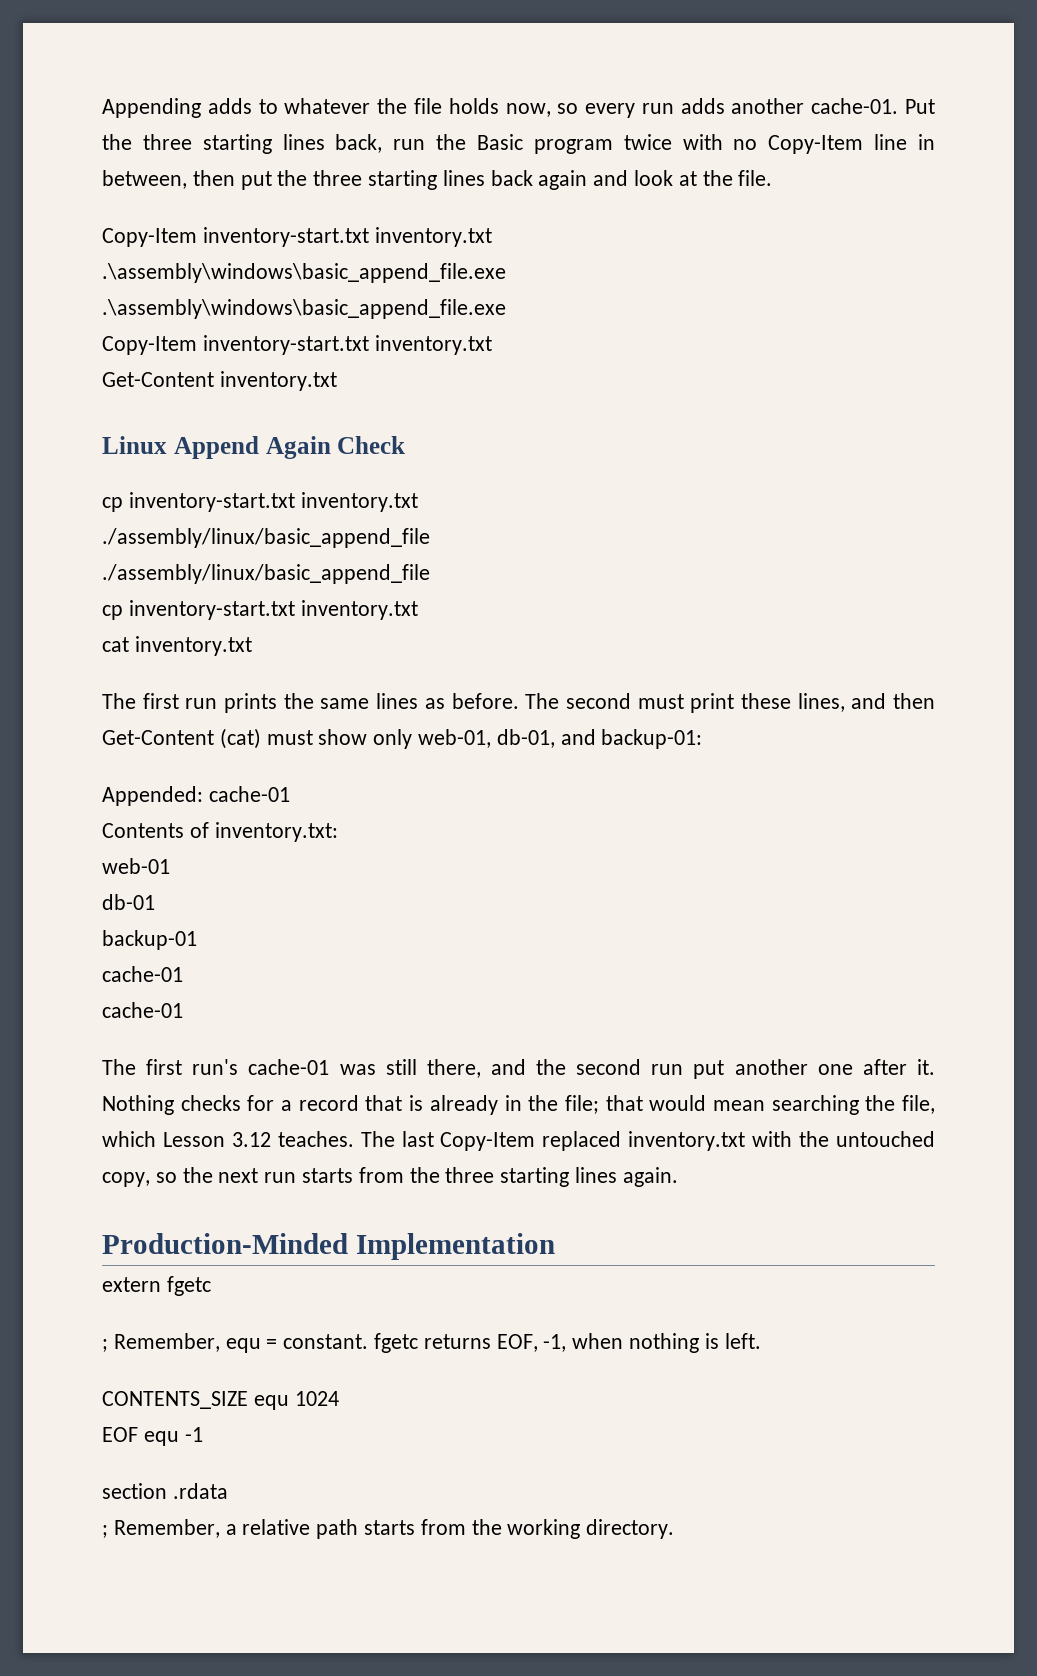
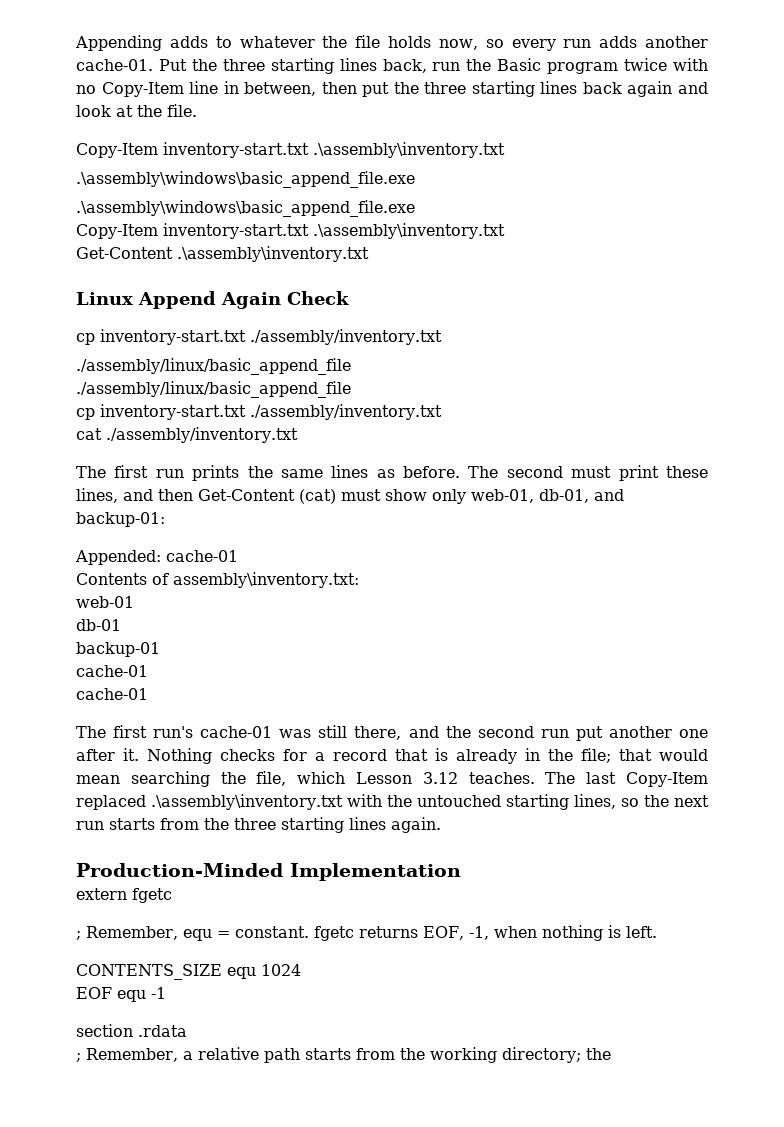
  Put the three starting lines back, run the Basic program twice with no Copy-Item line in between, then put the three starting lines back again and look at the file.
- Copy-Item inventory-start.txt inventory.txt
+ Copy-Item inventory-start.txt .\assembly\inventory.txt
  .\assembly\windows\basic_append_file.exe
  .\assembly\windows\basic_append_file.exe
- Copy-Item inventory-start.txt inventory.txt
- Get-Content inventory.txt
+ Copy-Item inventory-start.txt .\assembly\inventory.txt
+ Get-Content .\assembly\inventory.txt
  Linux Append Again Check
- cp inventory-start.txt inventory.txt
+ cp inventory-start.txt ./assembly/inventory.txt
  ./assembly/linux/basic_append_file
  ./assembly/linux/basic_append_file
- cp inventory-start.txt inventory.txt
+ cp inventory-start.txt ./assembly/inventory.txt
- cat inventory.txt
+ cat ./assembly/inventory.txt
- Contents of inventory.txt:
+ Contents of assembly\inventory.txt:
- The last Copy-Item replaced inventory.txt with the untouched copy, so the next run starts from the three starting lines again.
+ The last Copy-Item replaced .\assembly\inventory.txt with the untouched starting lines, so the next run starts from the three starting lines again.
- ; Remember, a relative path starts from the working directory.
+ ; Remember, a relative path starts from the working directory; the

